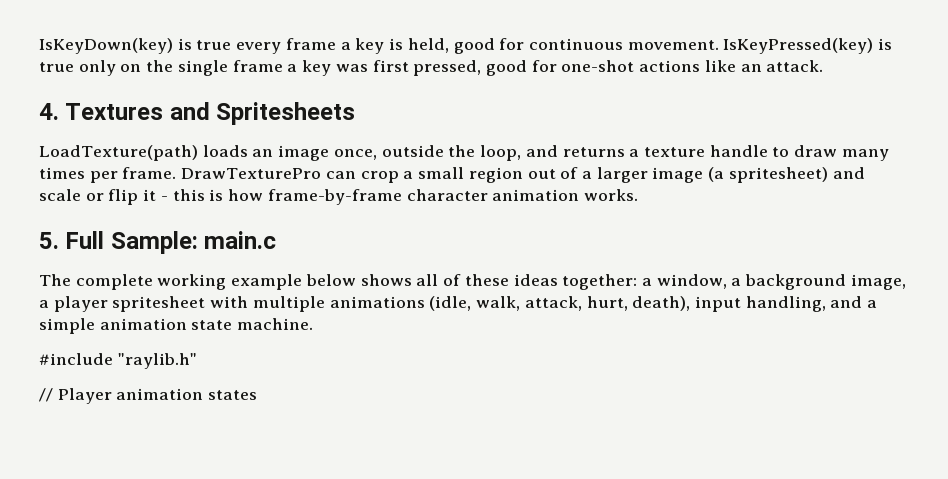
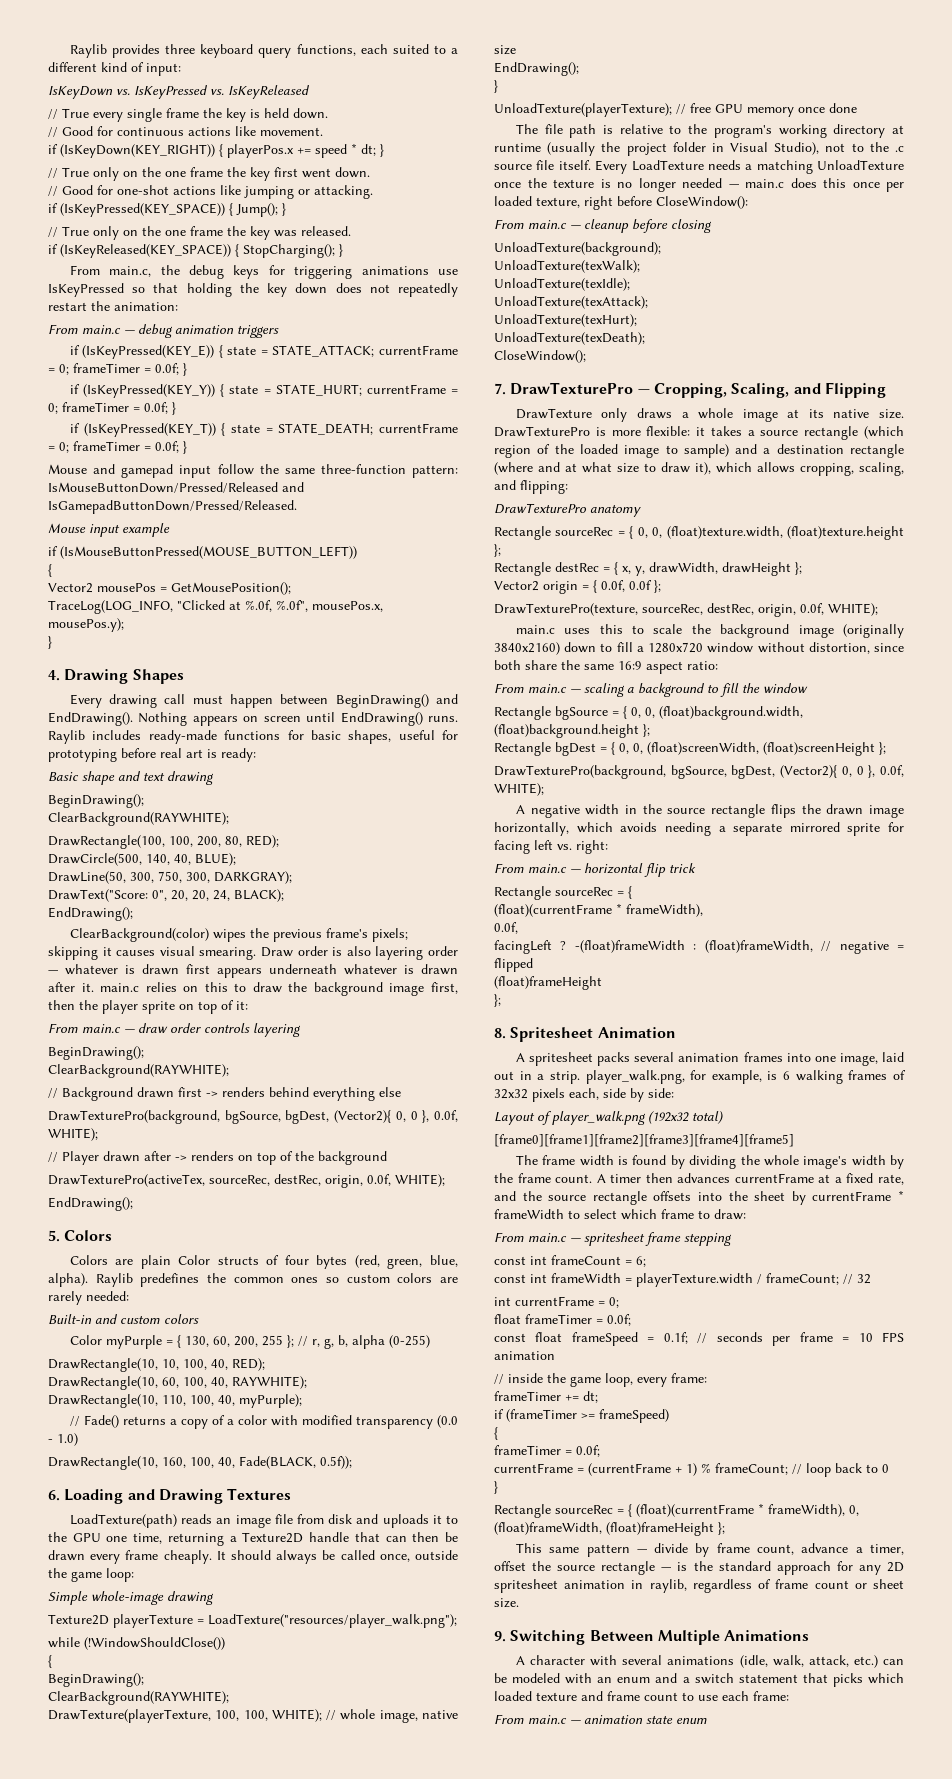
- IsKeyDown(key) is true every frame a key is held, good for continuous movement. IsKeyPressed(key) is true only on the single frame a key was first pressed, good for one-shot actions like an attack.
- 4. Textures and Spritesheets
+ Raylib provides three keyboard query functions, each suited to a different kind of input:
+ IsKeyDown vs. IsKeyPressed vs. IsKeyReleased
+ // True every single frame the key is held down.
+ // Good for continuous actions like movement.
+ if (IsKeyDown(KEY_RIGHT)) { playerPos.x += speed * dt; }
+ // True only on the one frame the key first went down.
+ // Good for one-shot actions like jumping or attacking.
+ if (IsKeyPressed(KEY_SPACE)) { Jump(); }
+ // True only on the one frame the key was released.
+ if (IsKeyReleased(KEY_SPACE)) { StopCharging(); }
+ From main.c, the debug keys for triggering animations use IsKeyPressed so that holding the key down does not repeatedly restart the animation:
+ From main.c — debug animation triggers
+ if (IsKeyPressed(KEY_E)) { state = STATE_ATTACK; currentFrame = 0; frameTimer = 0.0f; }
+ if (IsKeyPressed(KEY_Y)) { state = STATE_HURT; currentFrame = 0; frameTimer = 0.0f; }
+ if (IsKeyPressed(KEY_T)) { state = STATE_DEATH; currentFrame = 0; frameTimer = 0.0f; }
+ Mouse and gamepad input follow the same three-function pattern: IsMouseButtonDown/Pressed/Released and IsGamepadButtonDown/Pressed/Released.
+ Mouse input example
+ if (IsMouseButtonPressed(MOUSE_BUTTON_LEFT))
+ {
+ Vector2 mousePos = GetMousePosition();
+ TraceLog(LOG_INFO, "Clicked at %.0f, %.0f", mousePos.x, mousePos.y);
+ }
+ 4. Drawing Shapes
+ Every drawing call must happen between BeginDrawing() and EndDrawing(). Nothing appears on screen until EndDrawing() runs. Raylib includes ready-made functions for basic shapes, useful for prototyping before real art is ready:
+ Basic shape and text drawing
+ BeginDrawing();
+ ClearBackground(RAYWHITE);
+ DrawRectangle(100, 100, 200, 80, RED);
+ DrawCircle(500, 140, 40, BLUE);
+ DrawLine(50, 300, 750, 300, DARKGRAY);
+ DrawText("Score: 0", 20, 20, 24, BLACK);
+ EndDrawing();
+ ClearBackground(color) wipes the previous frame's pixels; skipping it causes visual smearing. Draw order is also layering order — whatever is drawn first appears underneath whatever is drawn after it. main.c relies on this to draw the background image first, then the player sprite on top of it:
+ From main.c — draw order controls layering
+ BeginDrawing();
+ ClearBackground(RAYWHITE);
+ // Background drawn first -> renders behind everything else
+ DrawTexturePro(background, bgSource, bgDest, (Vector2){ 0, 0 }, 0.0f, WHITE);
+ // Player drawn after -> renders on top of the background
+ DrawTexturePro(activeTex, sourceRec, destRec, origin, 0.0f, WHITE);
+ EndDrawing();
+ 5. Colors
+ Colors are plain Color structs of four bytes (red, green, blue, alpha). Raylib predefines the common ones so custom colors are rarely needed:
+ Built-in and custom colors
+ Color myPurple = { 130, 60, 200, 255 }; // r, g, b, alpha (0-255)
+ DrawRectangle(10, 10, 100, 40, RED);
+ DrawRectangle(10, 60, 100, 40, RAYWHITE);
+ DrawRectangle(10, 110, 100, 40, myPurple);
+ // Fade() returns a copy of a color with modified transparency (0.0 - 1.0)
+ DrawRectangle(10, 160, 100, 40, Fade(BLACK, 0.5f));
+ 6. Loading and Drawing Textures
- LoadTexture(path) loads an image once, outside the loop, and returns a texture handle to draw many times per frame. DrawTexturePro can crop a small region out of a larger image (a spritesheet) and scale or flip it - this is how frame-by-frame character animation works.
- 5. Full Sample: main.c
- The complete working example below shows all of these ideas together: a window, a background image, a player spritesheet with multiple animations (idle, walk, attack, hurt, death), input handling, and a simple animation state machine.
- #include "raylib.h"
- // Player animation states
+ LoadTexture(path) reads an image file from disk and uploads it to the GPU one time, returning a Texture2D handle that can then be drawn every frame cheaply. It should always be called once, outside the game loop:
+ Simple whole-image drawing
+ Texture2D playerTexture = LoadTexture("resources/player_walk.png");
+ while (!WindowShouldClose())
+ {
+ BeginDrawing();
+ ClearBackground(RAYWHITE);
+ DrawTexture(playerTexture, 100, 100, WHITE); // whole image, native size
+ EndDrawing();
+ }
+ UnloadTexture(playerTexture); // free GPU memory once done
+ The file path is relative to the program's working directory at runtime (usually the project folder in Visual Studio), not to the .c source file itself. Every LoadTexture needs a matching UnloadTexture once the texture is no longer needed — main.c does this once per loaded texture, right before CloseWindow():
+ From main.c — cleanup before closing
+ UnloadTexture(background);
+ UnloadTexture(texWalk);
+ UnloadTexture(texIdle);
+ UnloadTexture(texAttack);
+ UnloadTexture(texHurt);
+ UnloadTexture(texDeath);
+ CloseWindow();
+ 7. DrawTexturePro — Cropping, Scaling, and Flipping
+ DrawTexture only draws a whole image at its native size. DrawTexturePro is more flexible: it takes a source rectangle (which region of the loaded image to sample) and a destination rectangle (where and at what size to draw it), which allows cropping, scaling, and flipping:
+ DrawTexturePro anatomy
+ Rectangle sourceRec = { 0, 0, (float)texture.width, (float)texture.height };
+ Rectangle destRec = { x, y, drawWidth, drawHeight };
+ Vector2 origin = { 0.0f, 0.0f };
+ DrawTexturePro(texture, sourceRec, destRec, origin, 0.0f, WHITE);
+ main.c uses this to scale the background image (originally 3840x2160) down to fill a 1280x720 window without distortion, since both share the same 16:9 aspect ratio:
+ From main.c — scaling a background to fill the window
+ Rectangle bgSource = { 0, 0, (float)background.width, (float)background.height };
+ Rectangle bgDest = { 0, 0, (float)screenWidth, (float)screenHeight };
+ DrawTexturePro(background, bgSource, bgDest, (Vector2){ 0, 0 }, 0.0f, WHITE);
+ A negative width in the source rectangle flips the drawn image horizontally, which avoids needing a separate mirrored sprite for facing left vs. right:
+ From main.c — horizontal flip trick
+ Rectangle sourceRec = {
+ (float)(currentFrame * frameWidth),
+ 0.0f,
+ facingLeft ? -(float)frameWidth : (float)frameWidth, // negative = flipped
+ (float)frameHeight
+ };
+ 8. Spritesheet Animation
+ A spritesheet packs several animation frames into one image, laid out in a strip. player_walk.png, for example, is 6 walking frames of 32x32 pixels each, side by side:
+ Layout of player_walk.png (192x32 total)
+ [frame0][frame1][frame2][frame3][frame4][frame5]
+ The frame width is found by dividing the whole image's width by the frame count. A timer then advances currentFrame at a fixed rate, and the source rectangle offsets into the sheet by currentFrame * frameWidth to select which frame to draw:
+ From main.c — spritesheet frame stepping
+ const int frameCount = 6;
+ const int frameWidth = playerTexture.width / frameCount; // 32
+ int currentFrame = 0;
+ float frameTimer = 0.0f;
+ const float frameSpeed = 0.1f; // seconds per frame = 10 FPS animation
+ // inside the game loop, every frame:
+ frameTimer += dt;
+ if (frameTimer >= frameSpeed)
+ {
+ frameTimer = 0.0f;
+ currentFrame = (currentFrame + 1) % frameCount; // loop back to 0
+ }
+ Rectangle sourceRec = { (float)(currentFrame * frameWidth), 0, (float)frameWidth, (float)frameHeight };
+ This same pattern — divide by frame count, advance a timer, offset the source rectangle — is the standard approach for any 2D spritesheet animation in raylib, regardless of frame count or sheet size.
+ 9. Switching Between Multiple Animations
+ A character with several animations (idle, walk, attack, etc.) can be modeled with an enum and a switch statement that picks which loaded texture and frame count to use each frame:
+ From main.c — animation state enum

